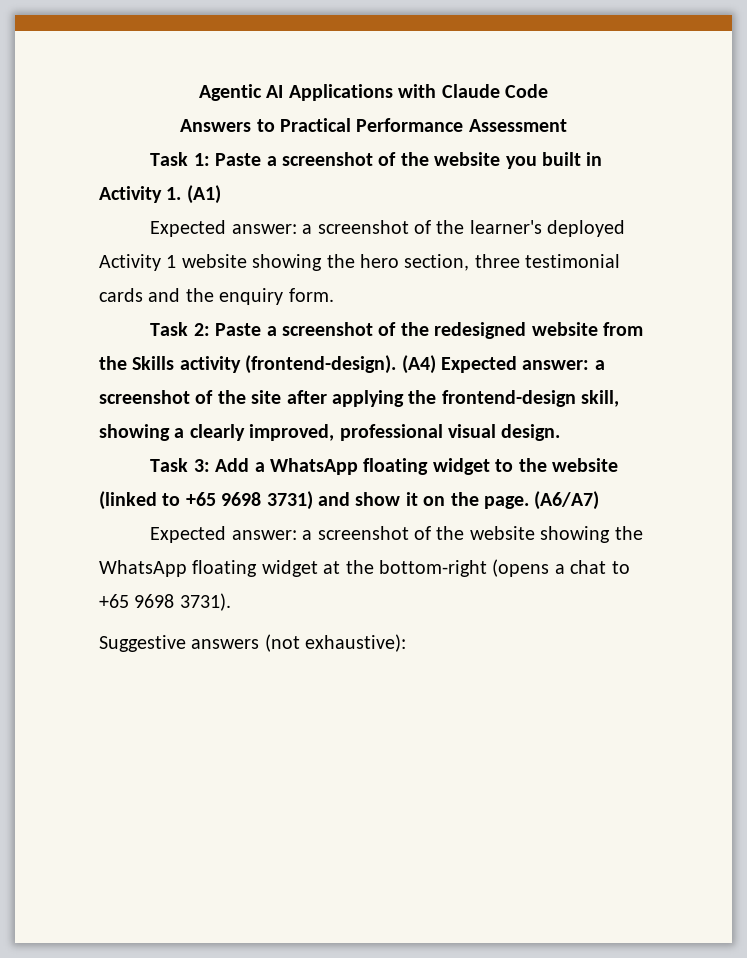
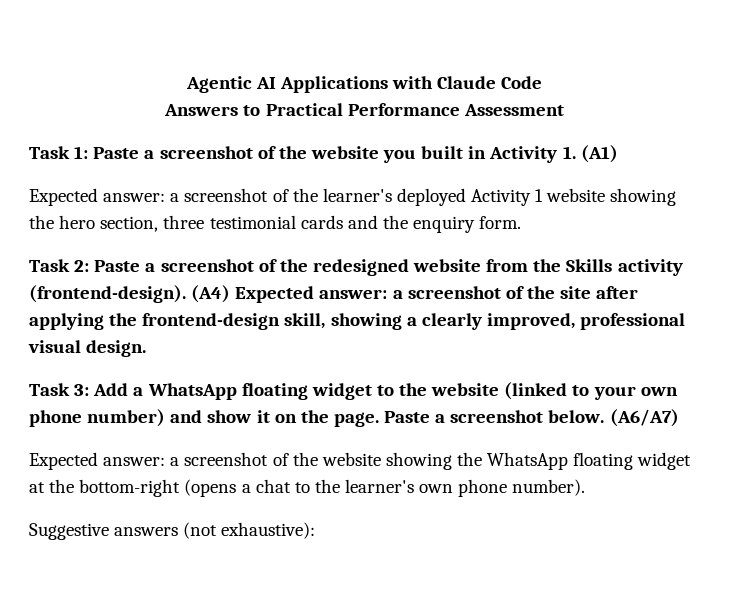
- Task 3: Add a WhatsApp floating widget to the website (linked to +65 9698 3731) and show it on the page.
+ Task 3: Add a WhatsApp floating widget to the website (linked to your own phone number) and show it on the page.
+ Paste a screenshot below.
- Expected answer: a screenshot of the website showing the WhatsApp floating widget at the bottom-right (opens a chat to +65 9698 3731).
+ Expected answer: a screenshot of the website showing the WhatsApp floating widget at the bottom-right (opens a chat to the learner's own phone number).

